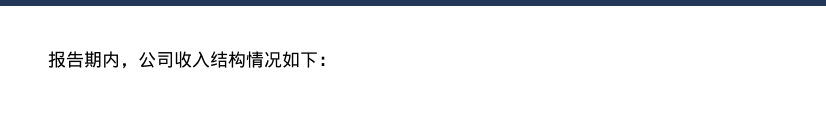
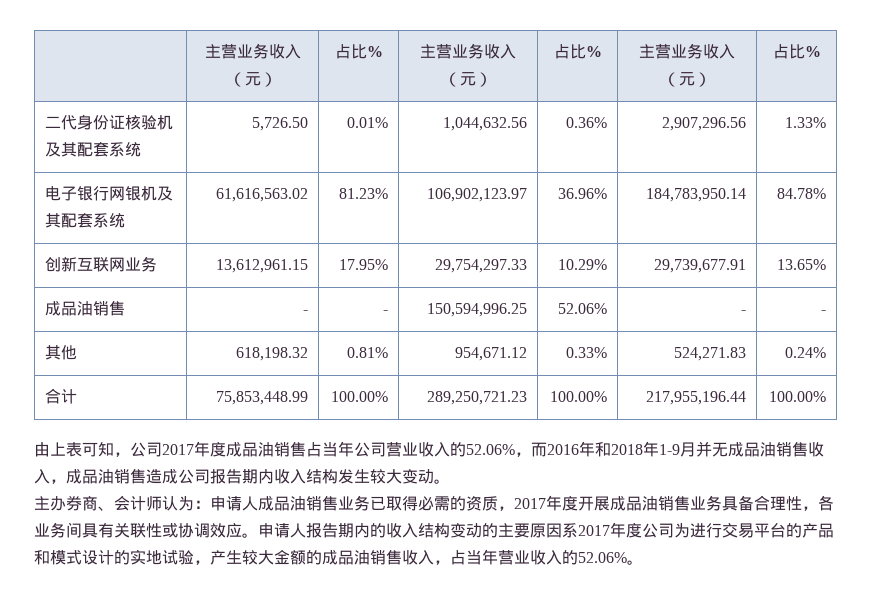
- 报告期内，公司收入结构情况如下：
+ | 主营业务收入（元） | 占比% | 主营业务收入（元） | 占比% | 主营业务收入（元） | 占比%
+ 二代身份证核验机及其配套系统 | 5,726.50 | 0.01% | 1,044,632.56 | 0.36% | 2,907,296.56 | 1.33%
+ 电子银行网银机及其配套系统 | 61,616,563.02 | 81.23% | 106,902,123.97 | 36.96% | 184,783,950.14 | 84.78%
+ 创新互联网业务 | 13,612,961.15 | 17.95% | 29,754,297.33 | 10.29% | 29,739,677.91 | 13.65%
+ 成品油销售 | - | - | 150,594,996.25 | 52.06% | - | -
+ 其他 | 618,198.32 | 0.81% | 954,671.12 | 0.33% | 524,271.83 | 0.24%
+ 合计 | 75,853,448.99 | 100.00% | 289,250,721.23 | 100.00% | 217,955,196.44 | 100.00%
+ 由上表可知，公司2017年度成品油销售占当年公司营业收入的52.06%，而2016年和2018年1-9月并无成品油销售收入，成品油销售造成公司报告期内收入结构发生较大变动。
+ 主办券商、会计师认为：申请人成品油销售业务已取得必需的资质，2017年度开展成品油销售业务具备合理性，各业务间具有关联性或协调效应。申请人报告期内的收入结构变动的主要原因系2017年度公司为进行交易平台的产品和模式设计的实地试验，产生较大金额的成品油销售收入，占当年营业收入的52.06%。

